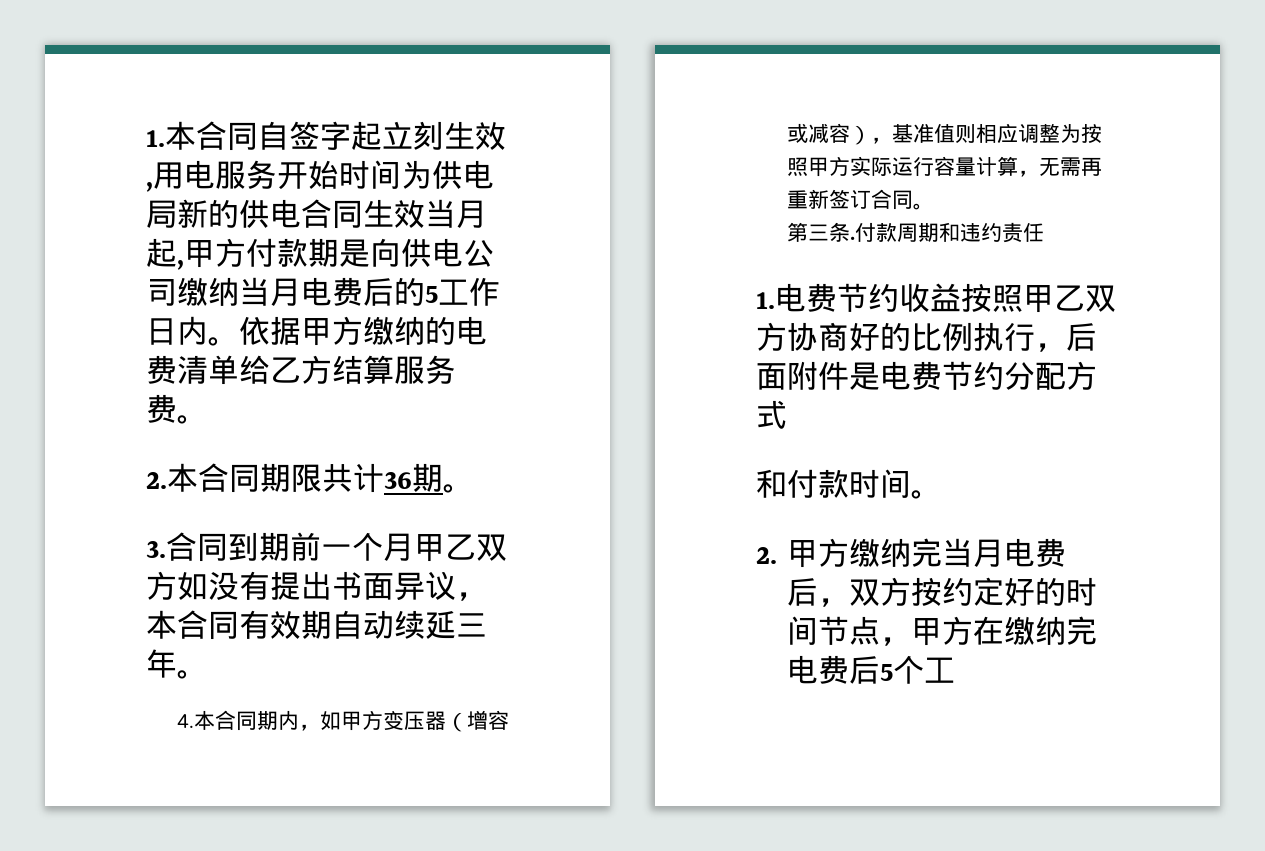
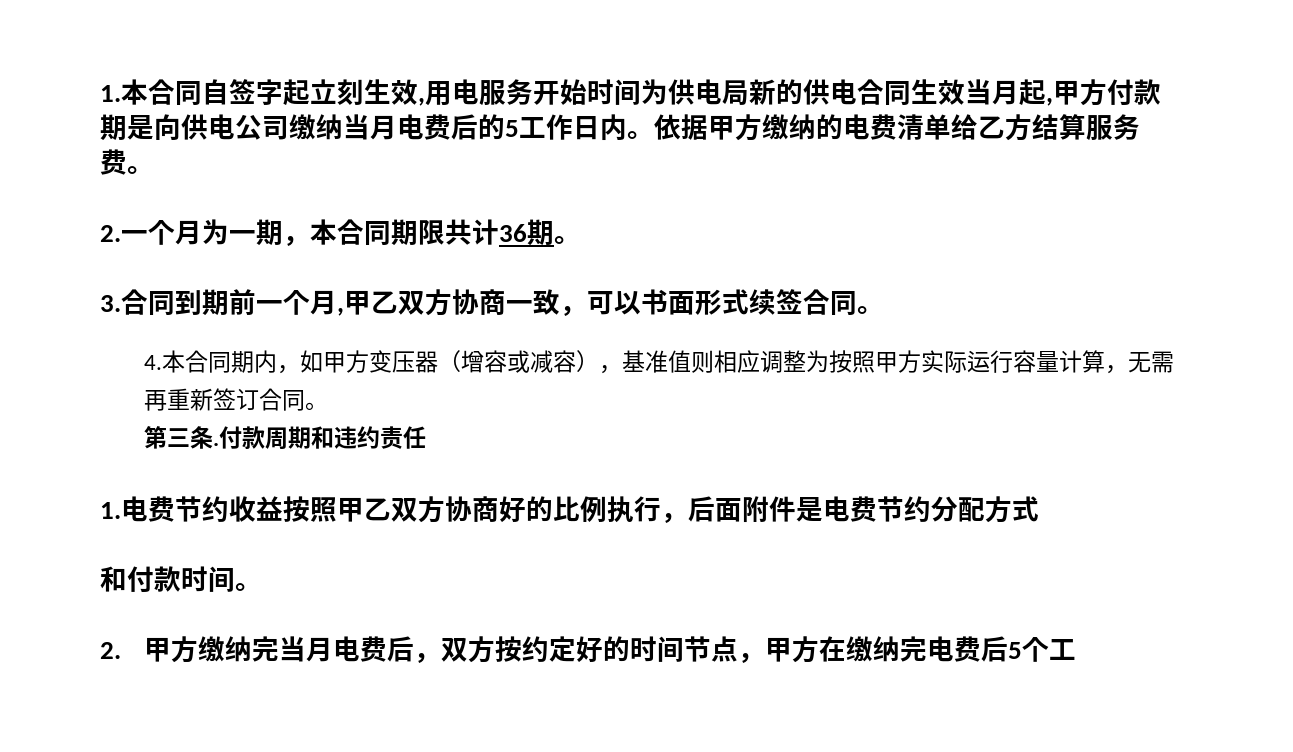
- 2.本合同期限共计36期。
+ 2.一个月为一期，本合同期限共计36期。
- 3.合同到期前一个月甲乙双方如没有提出书面异议，本合同有效期自动续延三年。
+ 3.合同到期前一个月,甲乙双方协商一致，可以书面形式续签合同。

